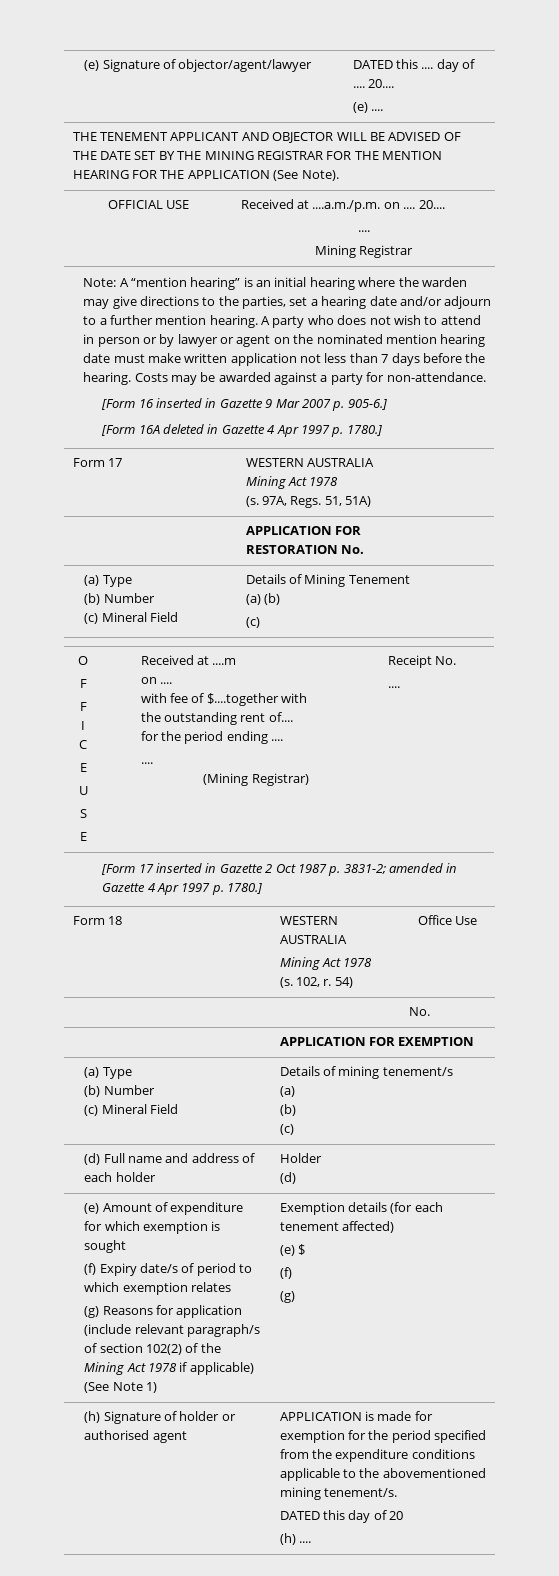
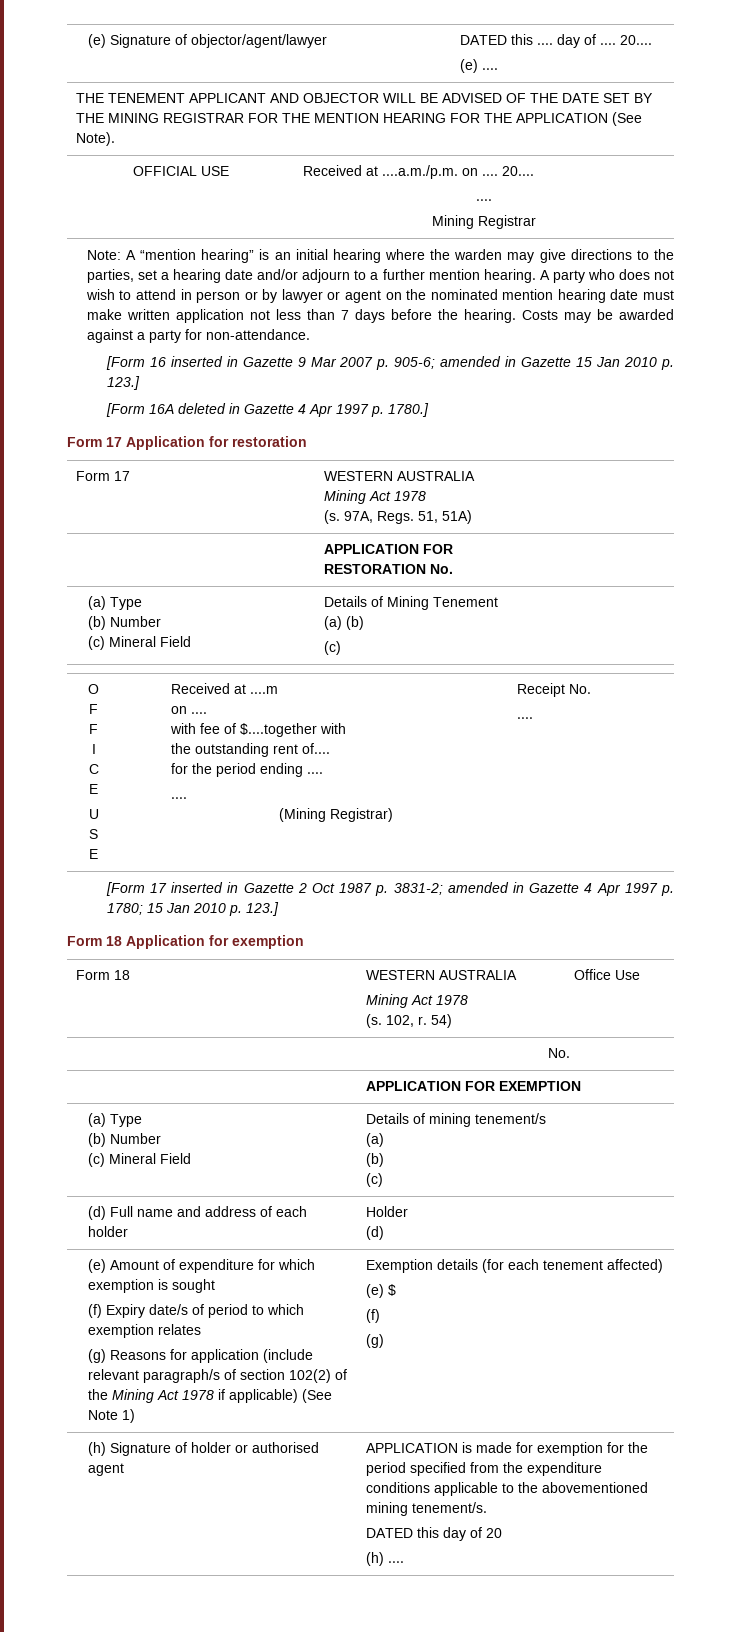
- [Form 16 inserted in Gazette 9 Mar 2007 p. 905-6.]
+ [Form 16 inserted in Gazette 9 Mar 2007 p. 905-6; amended in Gazette 15 Jan 2010 p. 123.]
+ Form 17 Application for restoration
- [Form 17 inserted in Gazette 2 Oct 1987 p. 3831-2; amended in Gazette 4 Apr 1997 p. 1780.]
+ [Form 17 inserted in Gazette 2 Oct 1987 p. 3831-2; amended in Gazette 4 Apr 1997 p. 1780; 15 Jan 2010 p. 123.]
+ Form 18 Application for exemption

